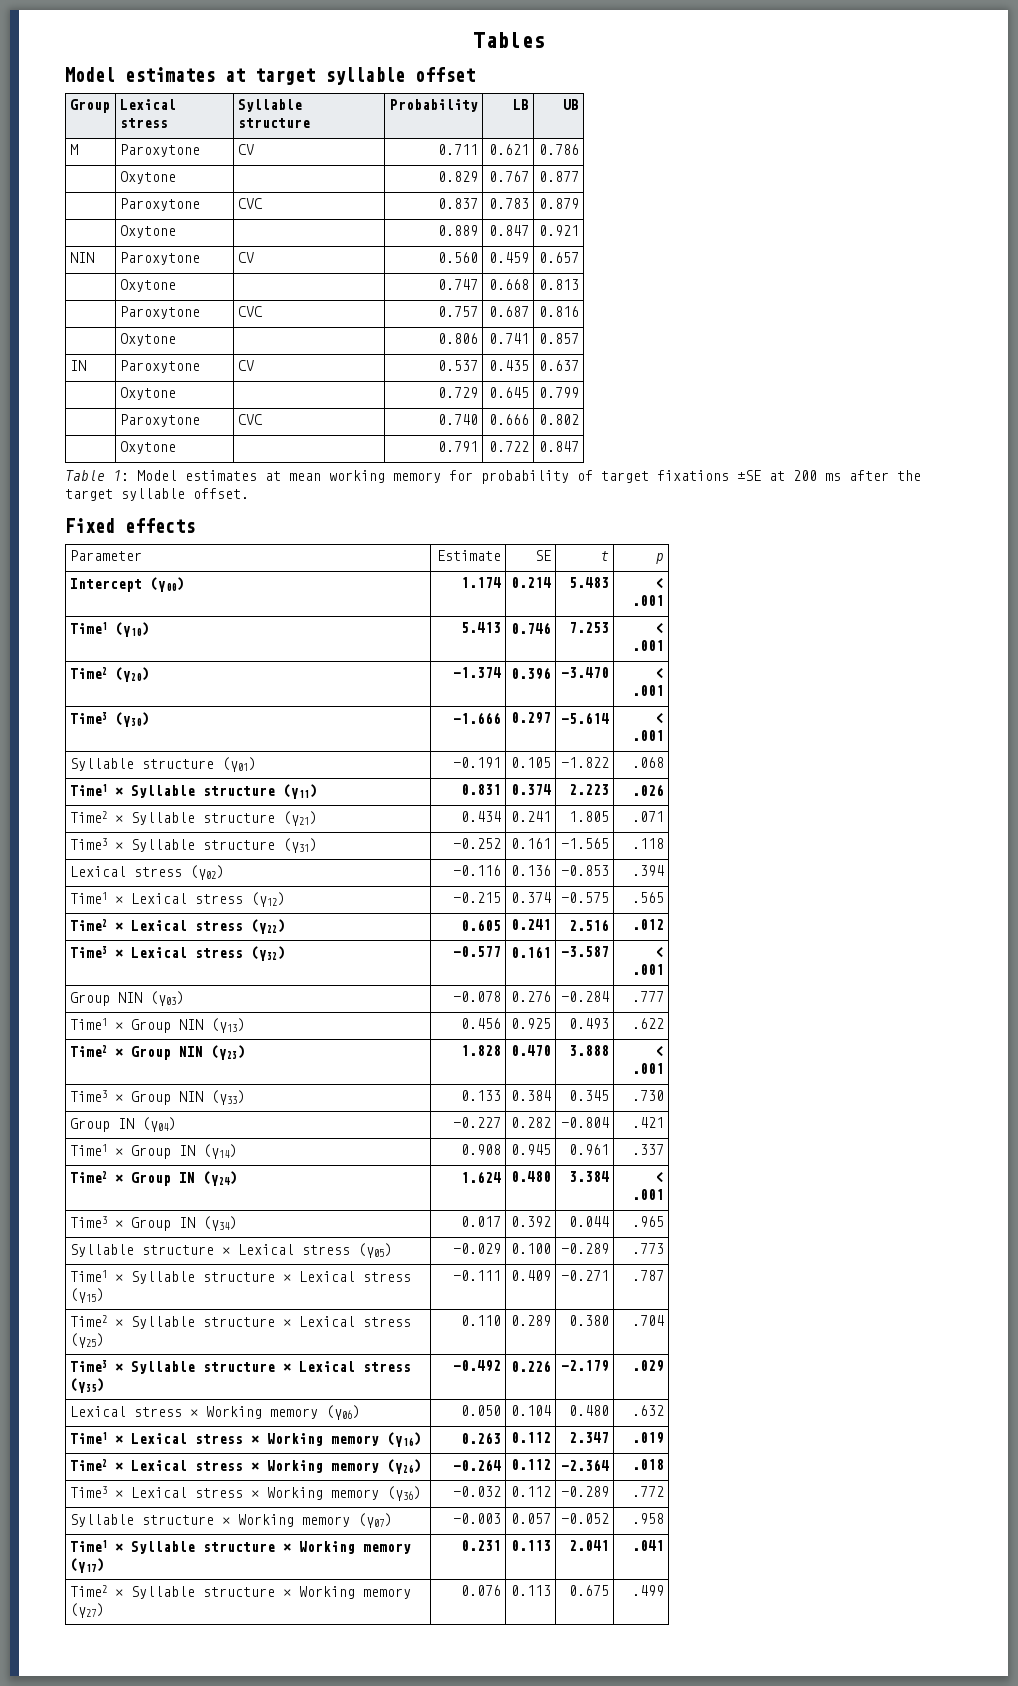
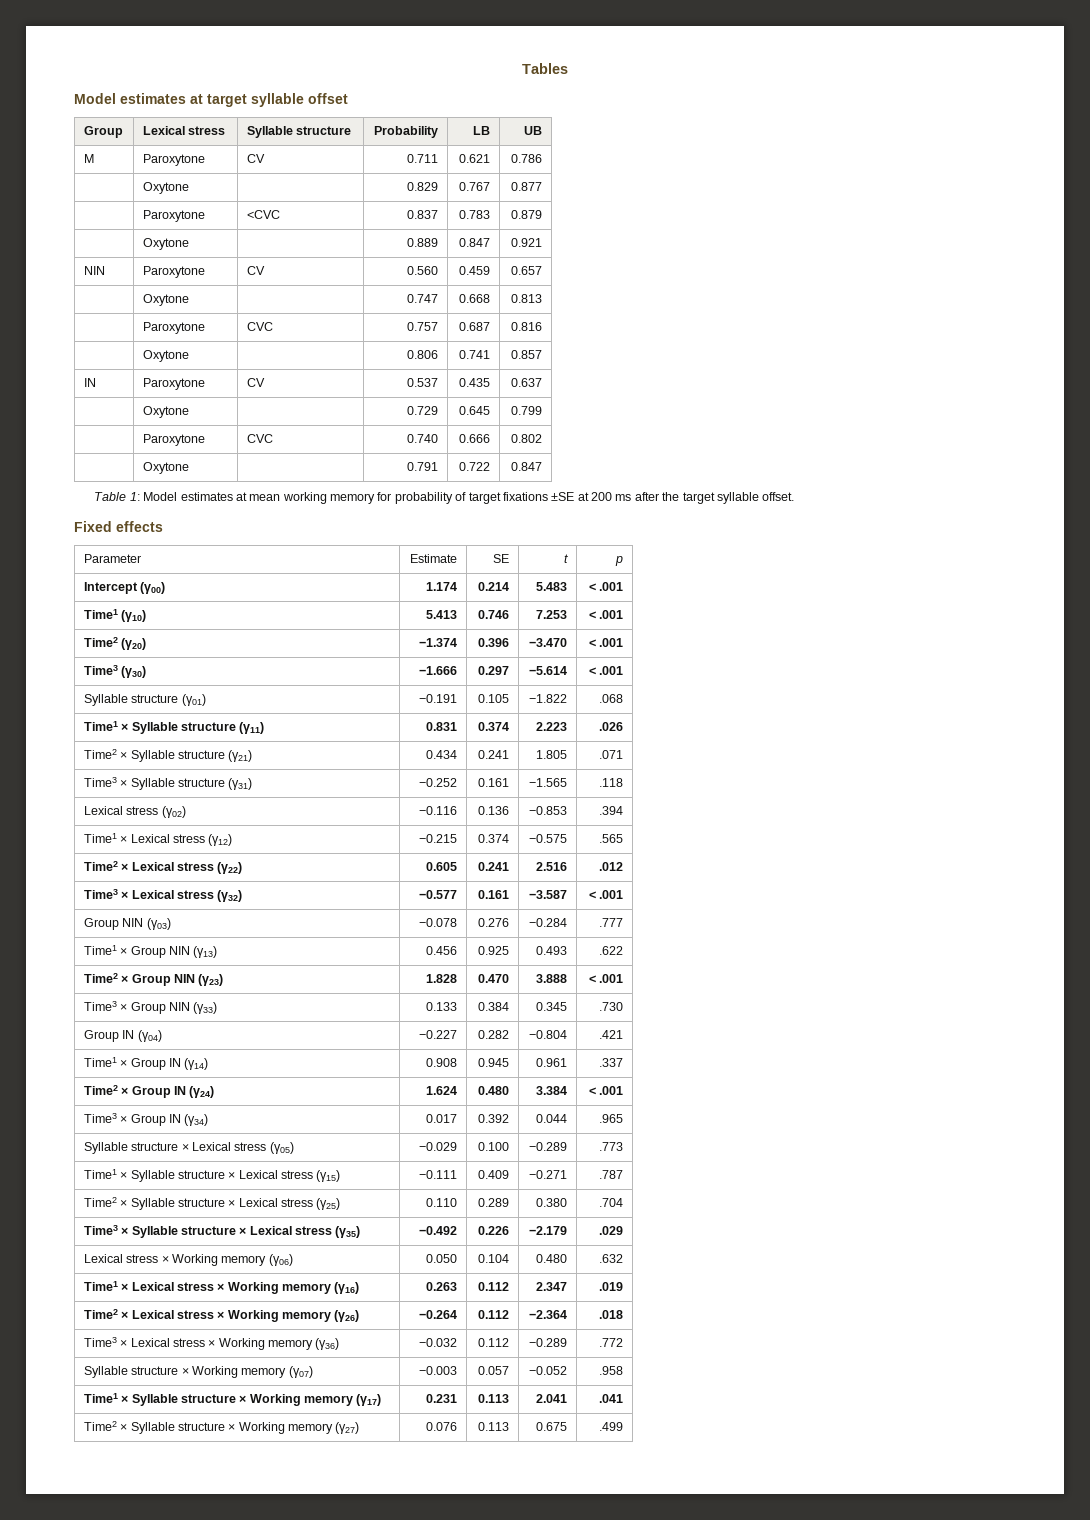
- | Paroxytone | CVC | 0.837 | 0.783 | 0.879
+ | Paroxytone | <CVC | 0.837 | 0.783 | 0.879

